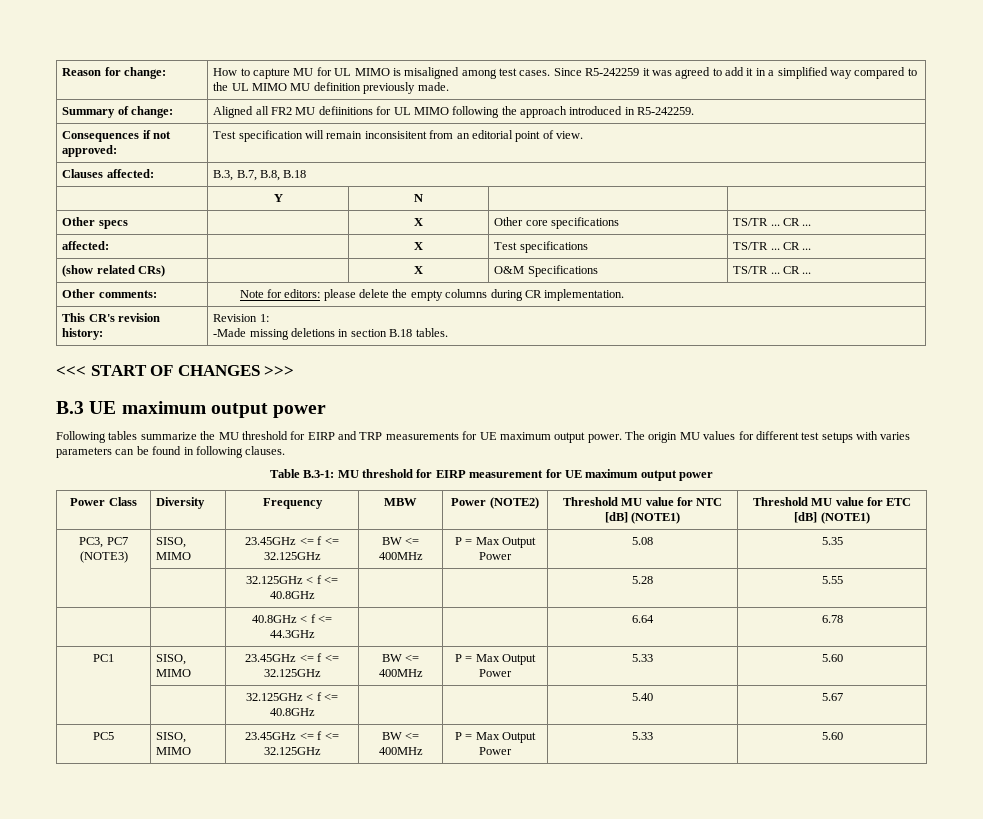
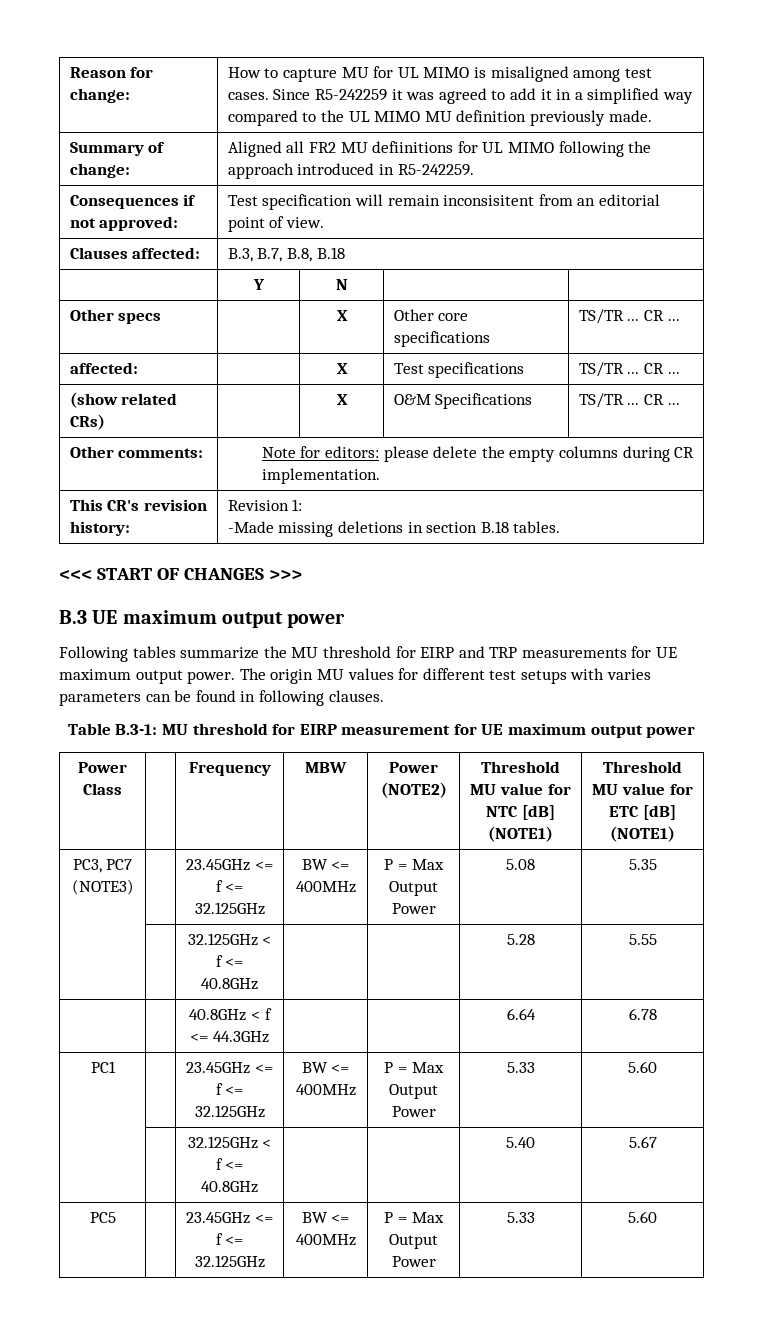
- Power Class | Diversity | Frequency | MBW | Power (NOTE2) | Threshold MU value for NTC [dB] (NOTE1) | Threshold MU value for ETC [dB] (NOTE1)
+ Power Class | | Frequency | MBW | Power (NOTE2) | Threshold MU value for NTC [dB] (NOTE1) | Threshold MU value for ETC [dB] (NOTE1)
- PC3, PC7 (NOTE3) | SISO, MIMO | 23.45GHz <= f <= 32.125GHz | BW <= 400MHz | P = Max Output Power | 5.08 | 5.35
+ PC3, PC7 (NOTE3) | | 23.45GHz <= f <= 32.125GHz | BW <= 400MHz | P = Max Output Power | 5.08 | 5.35
- PC1 | SISO, MIMO | 23.45GHz <= f <= 32.125GHz | BW <= 400MHz | P = Max Output Power | 5.33 | 5.60
+ PC1 | | 23.45GHz <= f <= 32.125GHz | BW <= 400MHz | P = Max Output Power | 5.33 | 5.60
- PC5 | SISO, MIMO | 23.45GHz <= f <= 32.125GHz | BW <= 400MHz | P = Max Output Power | 5.33 | 5.60
+ PC5 | | 23.45GHz <= f <= 32.125GHz | BW <= 400MHz | P = Max Output Power | 5.33 | 5.60

